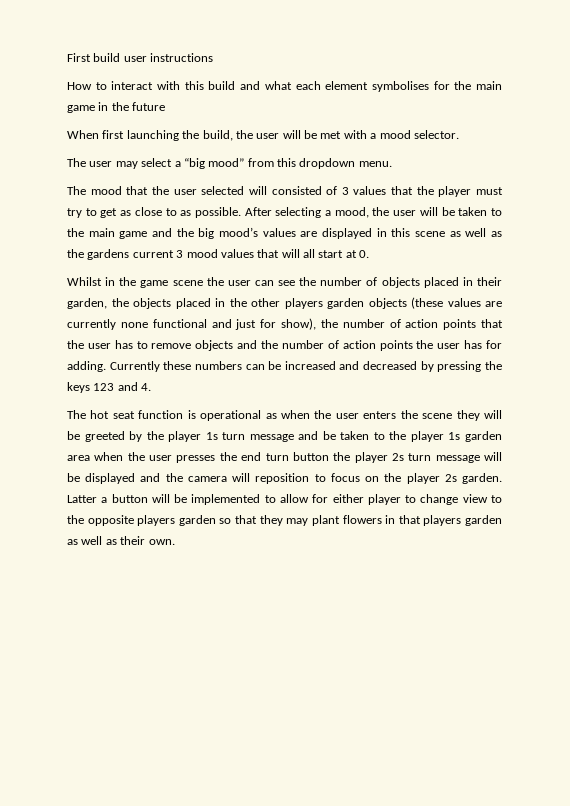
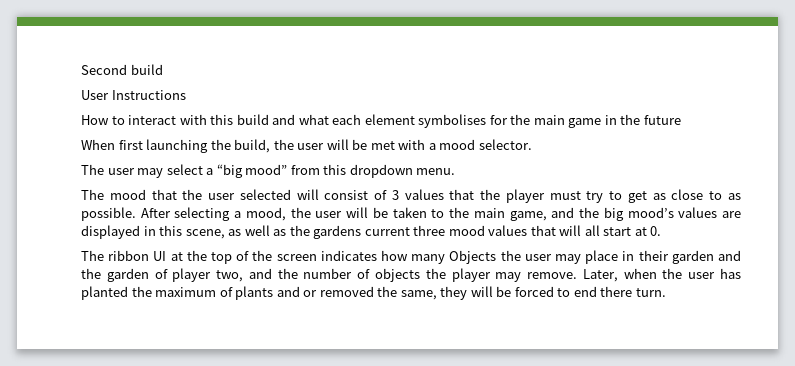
- First build user instructions
+ Second build
+ User Instructions
- The mood that the user selected will consisted of 3 values that the player must try to get as close to as possible.
+ The mood that the user selected will consist of 3 values that the player must try to get as close to as possible.
- After selecting a mood, the user will be taken to the main game and the big mood’s values are displayed in this scene as well as the gardens current 3 mood values that will all start at 0.
+ After selecting a mood, the user will be taken to the main game, and the big mood’s values are displayed in this scene, as well as the gardens current three mood values that will all start at 0.
- Whilst in the game scene the user can see the number of objects placed in their garden, the objects placed in the other players garden objects (these values are currently none functional and just for show), the number of action points that the user has to remove objects and the number of action points the user has for adding. Currently these numbers can be increased and decreased by pressing the keys 123 and 4.
- The hot seat function is operational as when the user enters the scene they will be greeted by the player 1s turn message and be taken to the player 1s garden area when the user presses the end turn button the player 2s turn message will be displayed and the camera will reposition to focus on the player 2s garden. Latter a button will be implemented to allow for either player to change view to the opposite players garden so that they may plant flowers in that players garden as well as their own.
+ The ribbon UI at the top of the screen indicates how many Objects the user may place in their garden and the garden of player two, and the number of objects the player may remove. Later, when the user has planted the maximum of plants and or removed the same, they will be forced to end there turn.

